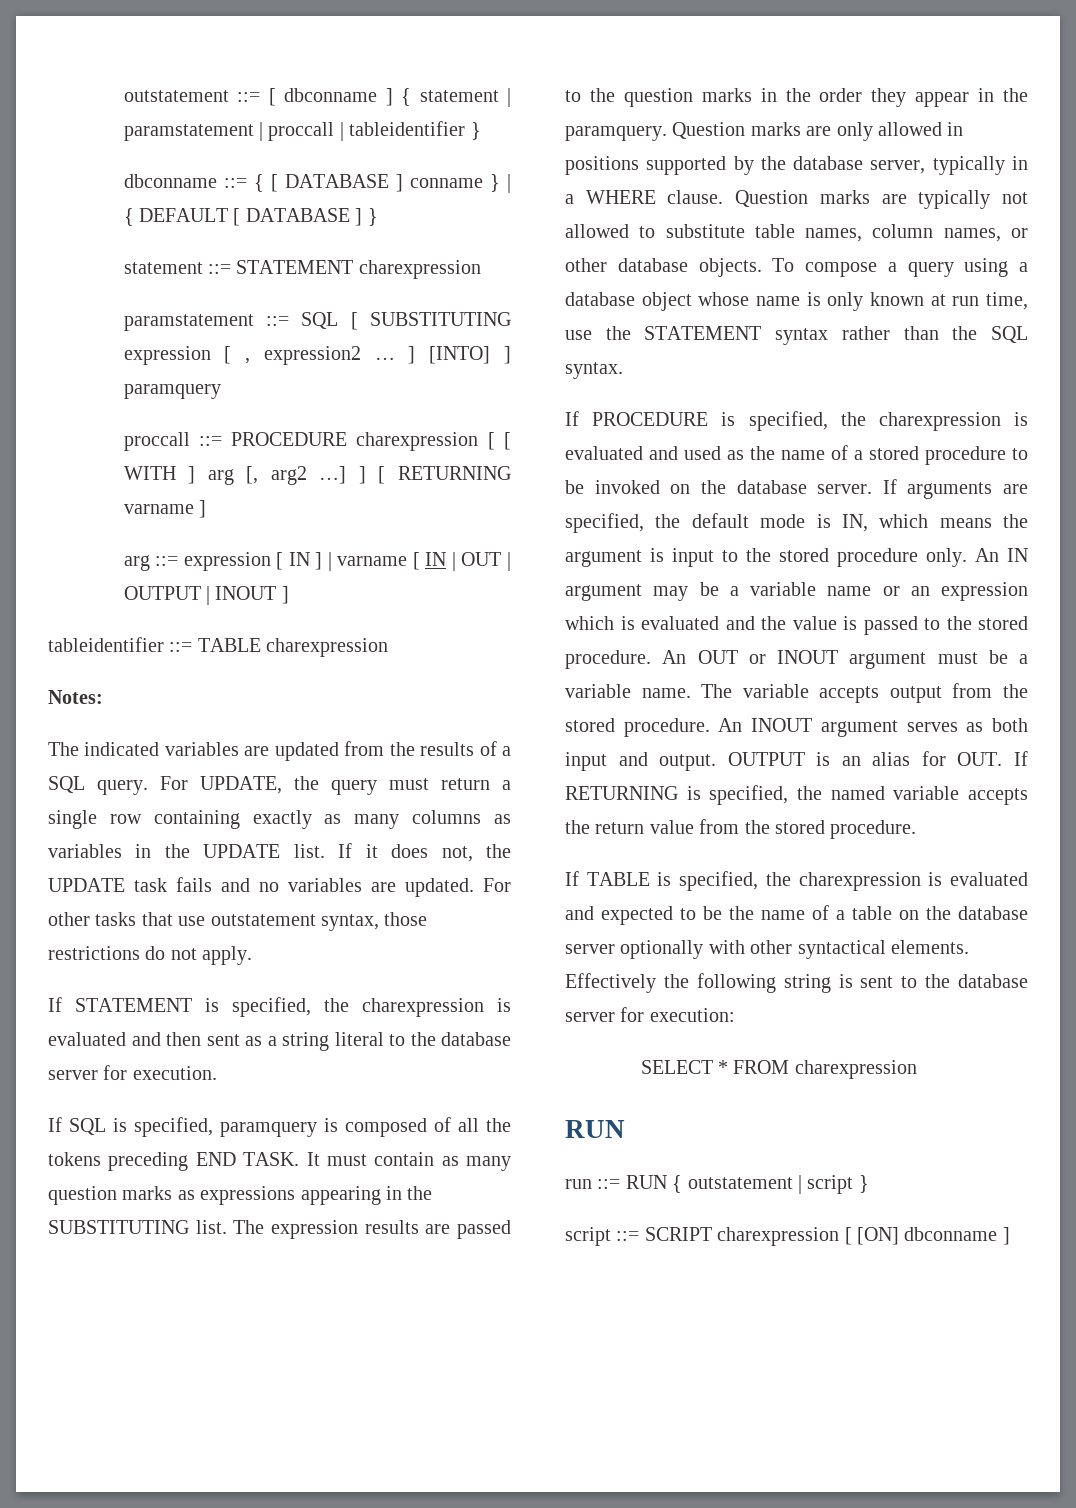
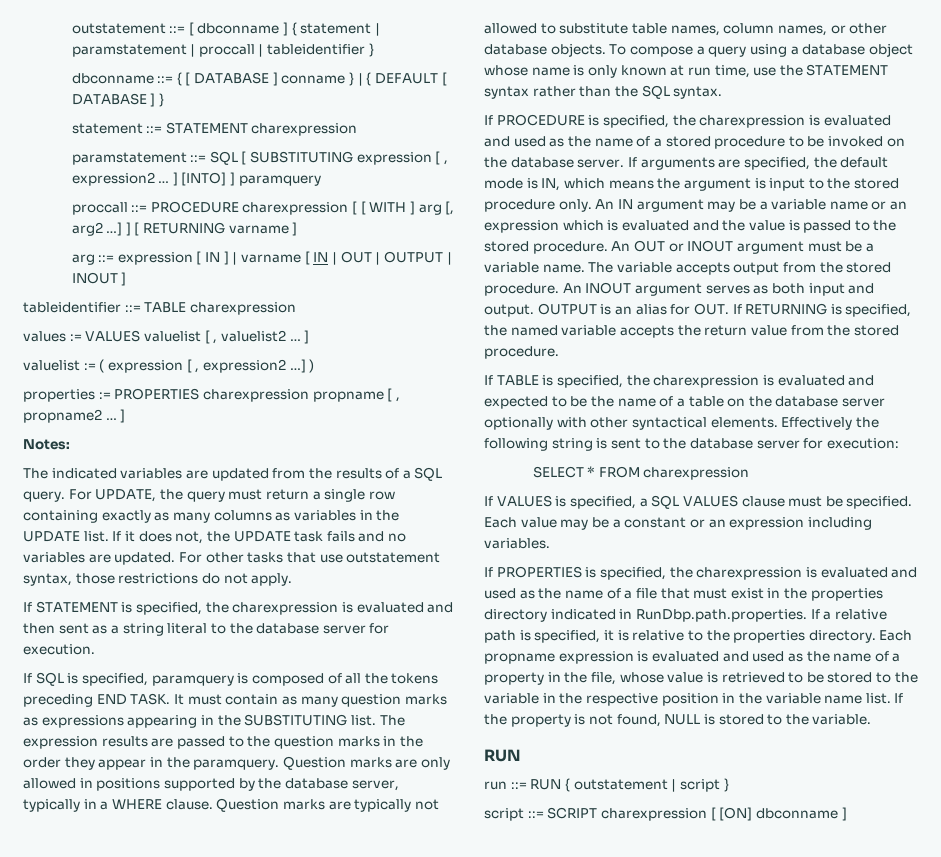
+ values := VALUES valuelist [ , valuelist2 … ]
+ valuelist := ( expression [ , expression2 …] )
+ properties := PROPERTIES charexpression propname [ , propname2 … ]
+ If VALUES is specified, a SQL VALUES clause must be specified. Each value may be a constant or an expression including variables.
+ If PROPERTIES is specified, the charexpression is evaluated and used as the name of a file that must exist in the properties directory indicated in RunDbp.path.properties. If a relative path is specified, it is relative to the properties directory. Each propname expression is evaluated and used as the name of a property in the file, whose value is retrieved to be stored to the variable in the respective position in the variable name list. If the property is not found, NULL is stored to the variable.

